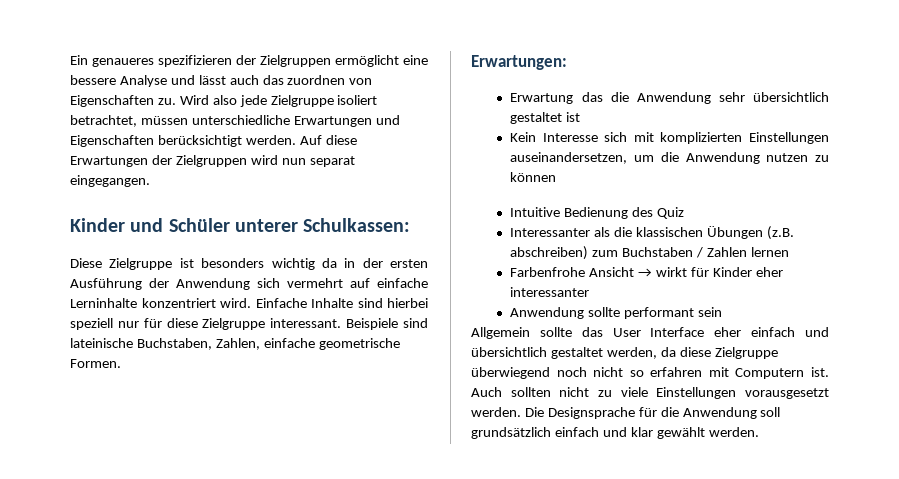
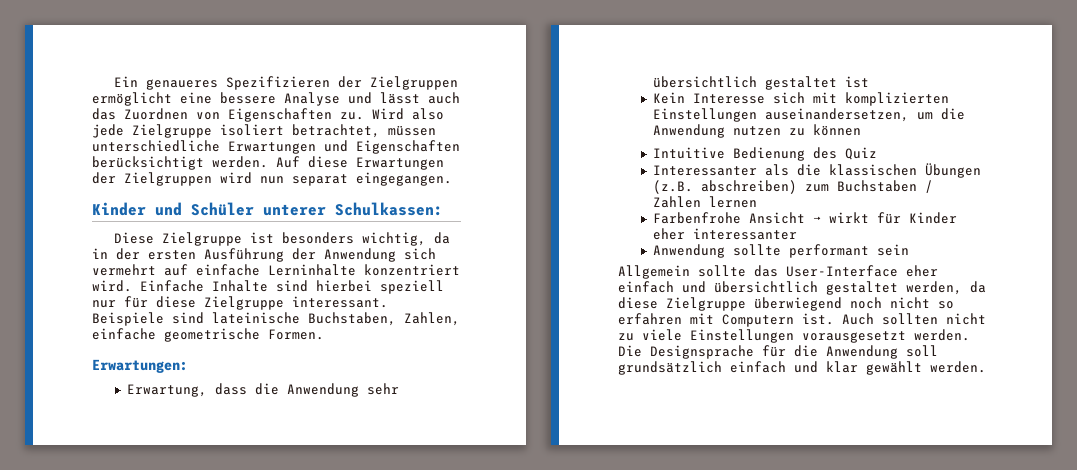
- Ein genaueres spezifizieren der Zielgruppen ermöglicht eine bessere Analyse und lässt auch das zuordnen von Eigenschaften zu.
+ Ein genaueres Spezifizieren der Zielgruppen ermöglicht eine bessere Analyse und lässt auch das Zuordnen von Eigenschaften zu.
- Diese Zielgruppe ist besonders wichtig da in der ersten Ausführung der Anwendung sich vermehrt auf einfache Lerninhalte konzentriert wird.
+ Diese Zielgruppe ist besonders wichtig, da in der ersten Ausführung der Anwendung sich vermehrt auf einfache Lerninhalte konzentriert wird.
- Erwartung das die Anwendung sehr übersichtlich gestaltet ist
+ Erwartung, dass die Anwendung sehr übersichtlich gestaltet ist
- Allgemein sollte das User Interface eher einfach und übersichtlich gestaltet werden, da diese Zielgruppe überwiegend noch nicht so erfahren mit Computern ist.
+ Allgemein sollte das User-Interface eher einfach und übersichtlich gestaltet werden, da diese Zielgruppe überwiegend noch nicht so erfahren mit Computern ist.

